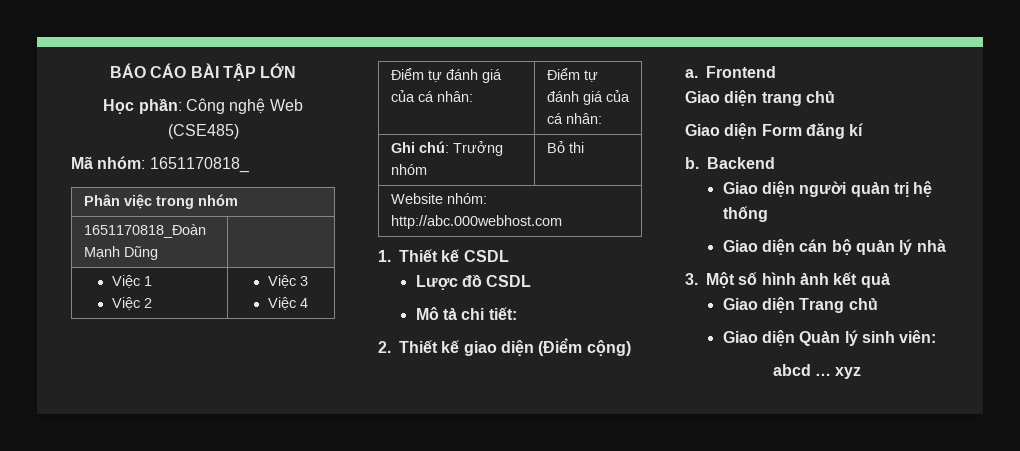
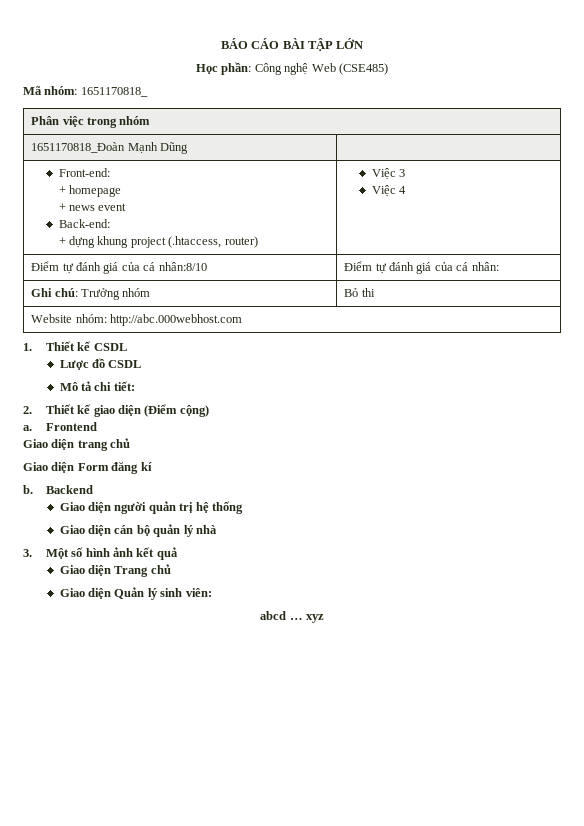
- Việc 1
- Việc 2 | Việc 3
+ Front-end:
+ + homepage
+ + news event
+ Back-end:
+ + dựng khung project (.htaccess, router) | Việc 3
- Điểm tự đánh giá của cá nhân: | Điểm tự đánh giá của cá nhân:
+ Điểm tự đánh giá của cá nhân:8/10 | Điểm tự đánh giá của cá nhân:

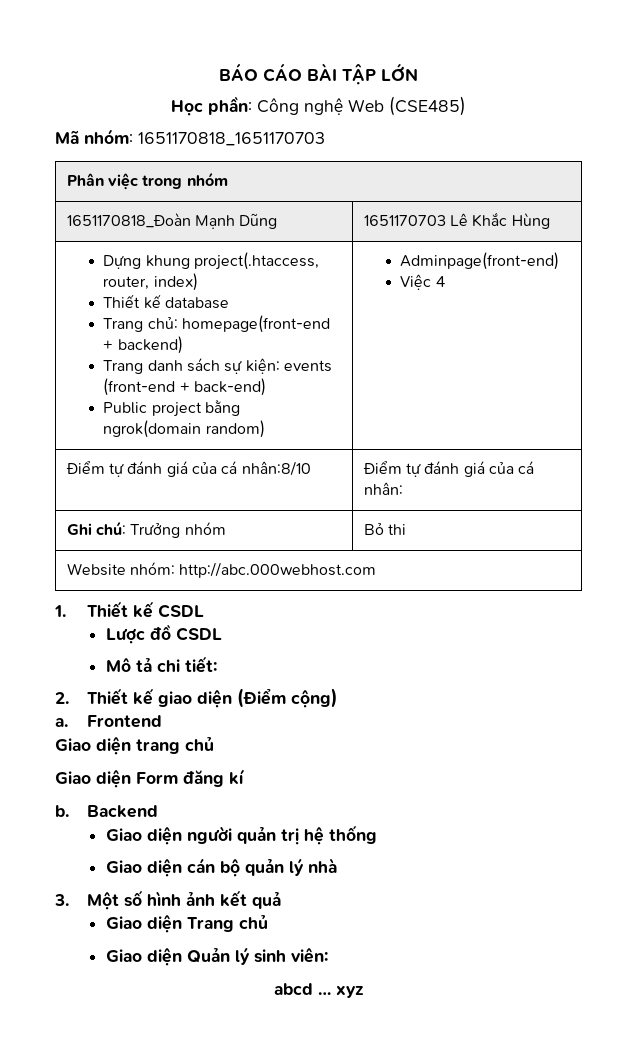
- Mã nhóm: 1651170818_
+ Mã nhóm: 1651170818_1651170703
- 1651170818_Đoàn Mạnh Dũng |
- Front-end:
- + homepage
- + news event
- Back-end:
- + dựng khung project (.htaccess, router) | Việc 3
+ 1651170818_Đoàn Mạnh Dũng | 1651170703 Lê Khắc Hùng
+ Dựng khung project(.htaccess, router, index)
+ Thiết kế database
+ Trang chủ: homepage(front-end + backend)
+ Trang danh sách sự kiện: events (front-end + back-end)
+ Public project bằng ngrok(domain random) | Adminpage(front-end)

